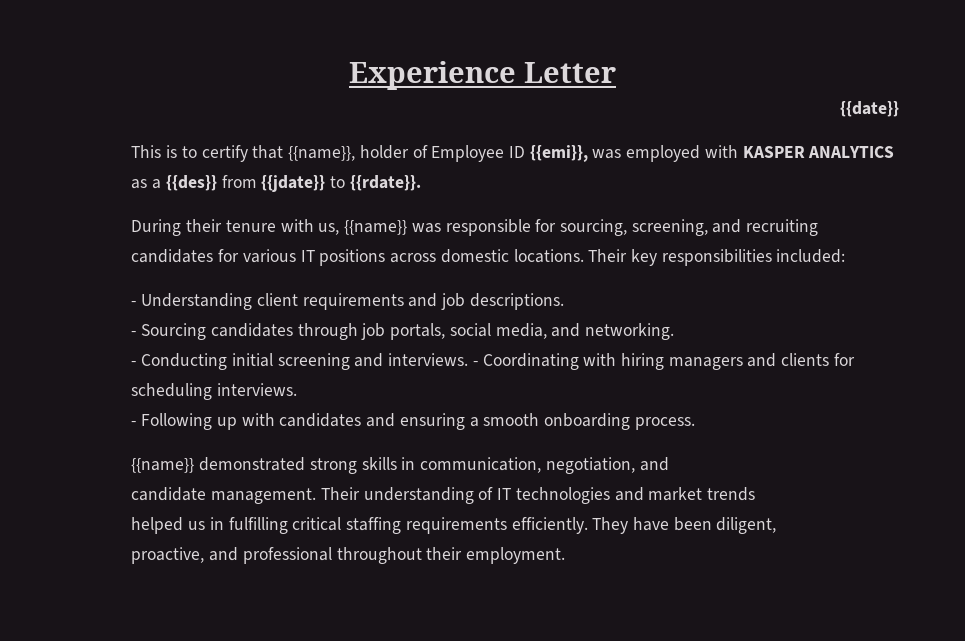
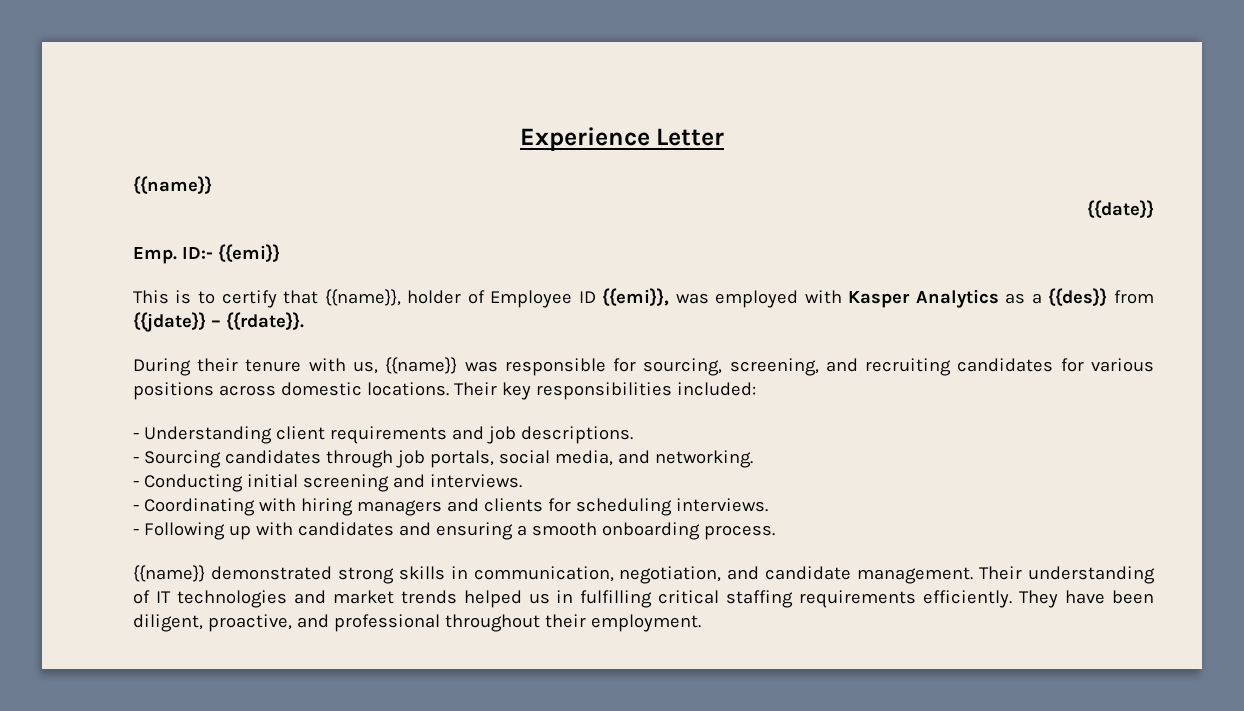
  Experience Letter
+ {{name}}
+ Emp. ID:- {{emi}}
- This is to certify that {{name}}, holder of Employee ID {{emi}}, was employed with KASPER ANALYTICS as a {{des}} from {{jdate}} to {{rdate}}.
+ This is to certify that {{name}}, holder of Employee ID {{emi}}, was employed with Kasper Analytics as a {{des}} from {{jdate}} – {{rdate}}.
- During their tenure with us, {{name}} was responsible for sourcing, screening, and recruiting candidates for various IT positions across domestic locations.
+ During their tenure with us, {{name}} was responsible for sourcing, screening, and recruiting candidates for various positions across domestic locations.
- - Conducting initial screening and interviews. - Coordinating with hiring managers and clients for scheduling interviews.
+ - Conducting initial screening and interviews.
+ - Coordinating with hiring managers and clients for scheduling interviews.
- {{name}} demonstrated strong skills in communication, negotiation, and
- candidate management.
+ {{name}} demonstrated strong skills in communication, negotiation, and candidate management.
- Their understanding of IT technologies and market trends
- helped us in fulfilling critical staffing requirements efficiently.
+ Their understanding of IT technologies and market trends helped us in fulfilling critical staffing requirements efficiently.
- They have been diligent,
- proactive, and professional throughout their employment.
+ They have been diligent, proactive, and professional throughout their employment.

